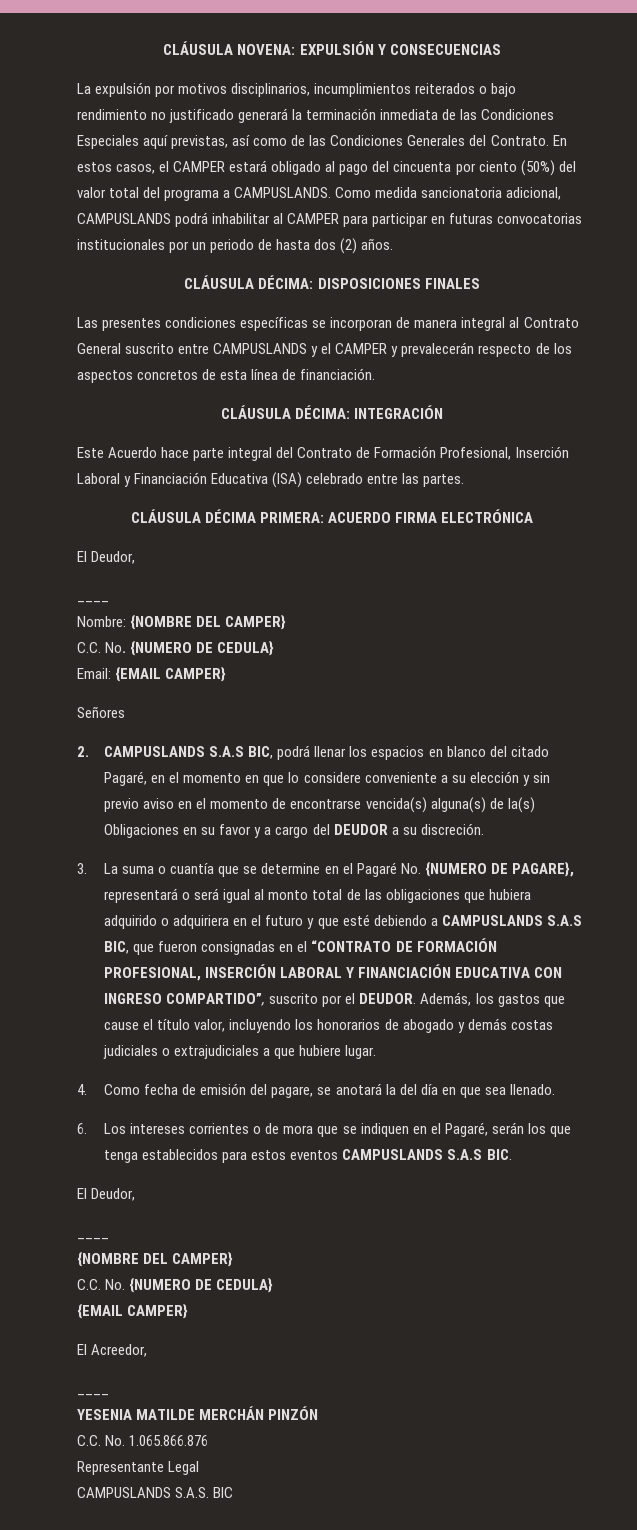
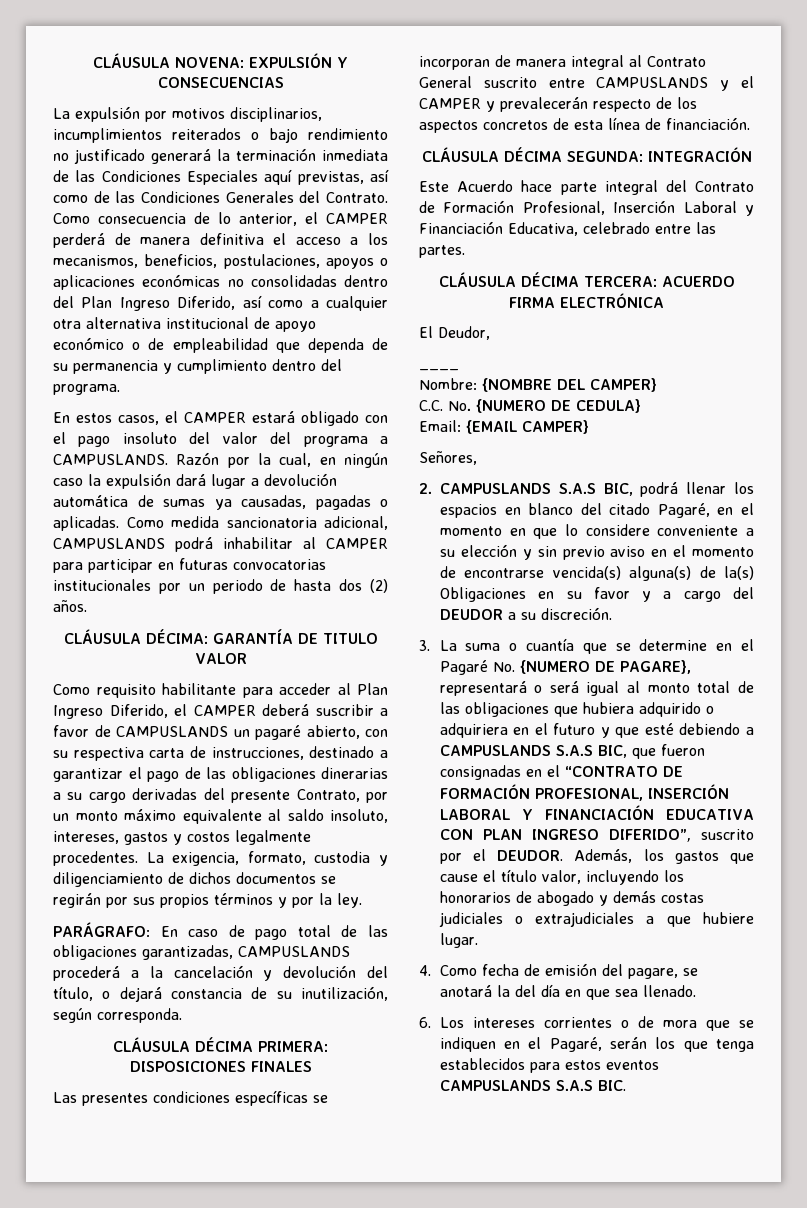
- La expulsión por motivos disciplinarios, incumplimientos reiterados o bajo rendimiento no justificado generará la terminación inmediata de las Condiciones Especiales aquí previstas, así como de las Condiciones Generales del Contrato. En estos casos, el CAMPER estará obligado al pago del cincuenta por ciento (50%) del valor total del programa a CAMPUSLANDS.
+ La expulsión por motivos disciplinarios, incumplimientos reiterados o bajo rendimiento no justificado generará la terminación inmediata de las Condiciones Especiales aquí previstas, así como de las Condiciones Generales del Contrato. Como consecuencia de lo anterior, el CAMPER perderá de manera definitiva el acceso a los mecanismos, beneficios, postulaciones, apoyos o aplicaciones económicas no consolidadas dentro del Plan Ingreso Diferido, así como a cualquier otra alternativa institucional de apoyo económico o de empleabilidad que dependa de su permanencia y cumplimiento dentro del programa.
+ En estos casos, el CAMPER estará obligado con el pago insoluto del valor del programa a CAMPUSLANDS.
+ Razón por la cual, en ningún caso la expulsión dará lugar a devolución automática de sumas ya causadas, pagadas o aplicadas.
- CLÁUSULA DÉCIMA: DISPOSICIONES FINALES
+ CLÁUSULA DÉCIMA: GARANTÍA DE TITULO VALOR
+ Como requisito habilitante para acceder al Plan Ingreso Diferido, el CAMPER deberá suscribir a favor de CAMPUSLANDS un pagaré abierto, con su respectiva carta de instrucciones, destinado a garantizar el pago de las obligaciones dinerarias a su cargo derivadas del presente Contrato, por un monto máximo equivalente al saldo insoluto, intereses, gastos y costos legalmente procedentes. La exigencia, formato, custodia y diligenciamiento de dichos documentos se regirán por sus propios términos y por la ley.
+ PARÁGRAFO: En caso de pago total de las obligaciones garantizadas, CAMPUSLANDS procederá a la cancelación y devolución del título, o dejará constancia de su inutilización, según corresponda.
+ CLÁUSULA DÉCIMA PRIMERA: DISPOSICIONES FINALES
- CLÁUSULA DÉCIMA: INTEGRACIÓN
+ CLÁUSULA DÉCIMA SEGUNDA: INTEGRACIÓN
- Este Acuerdo hace parte integral del Contrato de Formación Profesional, Inserción Laboral y Financiación Educativa (ISA) celebrado entre las partes.
+ Este Acuerdo hace parte integral del Contrato de Formación Profesional, Inserción Laboral y Financiación Educativa, celebrado entre las partes.
- CLÁUSULA DÉCIMA PRIMERA: ACUERDO FIRMA ELECTRÓNICA
+ CLÁUSULA DÉCIMA TERCERA: ACUERDO FIRMA ELECTRÓNICA
- Señores
+ Señores,
- 3. La suma o cuantía que se determine en el Pagaré No. {NUMERO DE PAGARE}, representará o será igual al monto total de las obligaciones que hubiera adquirido o adquiriera en el futuro y que esté debiendo a CAMPUSLANDS S.A.S BIC, que fueron consignadas en el “CONTRATO DE FORMACIÓN PROFESIONAL, INSERCIÓN LABORAL Y FINANCIACIÓN EDUCATIVA CON INGRESO COMPARTIDO”, suscrito por el DEUDOR.
+ 3. La suma o cuantía que se determine en el Pagaré No. {NUMERO DE PAGARE}, representará o será igual al monto total de las obligaciones que hubiera adquirido o adquiriera en el futuro y que esté debiendo a CAMPUSLANDS S.A.S BIC, que fueron consignadas en el “CONTRATO DE FORMACIÓN PROFESIONAL, INSERCIÓN LABORAL Y FINANCIACIÓN EDUCATIVA CON PLAN INGRESO DIFERIDO”, suscrito por el DEUDOR.
  6. Los intereses corrientes o de mora que se indiquen en el Pagaré, serán los que tenga establecidos para estos eventos CAMPUSLANDS S.A.S BIC.
- El Deudor,
- ____
- {NOMBRE DEL CAMPER}
- C.C. No. {NUMERO DE CEDULA}
- {EMAIL CAMPER}
- El Acreedor,
- ____
- YESENIA MATILDE MERCHÁN PINZÓN
- C.C. No. 1.065.866.876
- Representante Legal
- CAMPUSLANDS S.A.S. BIC

